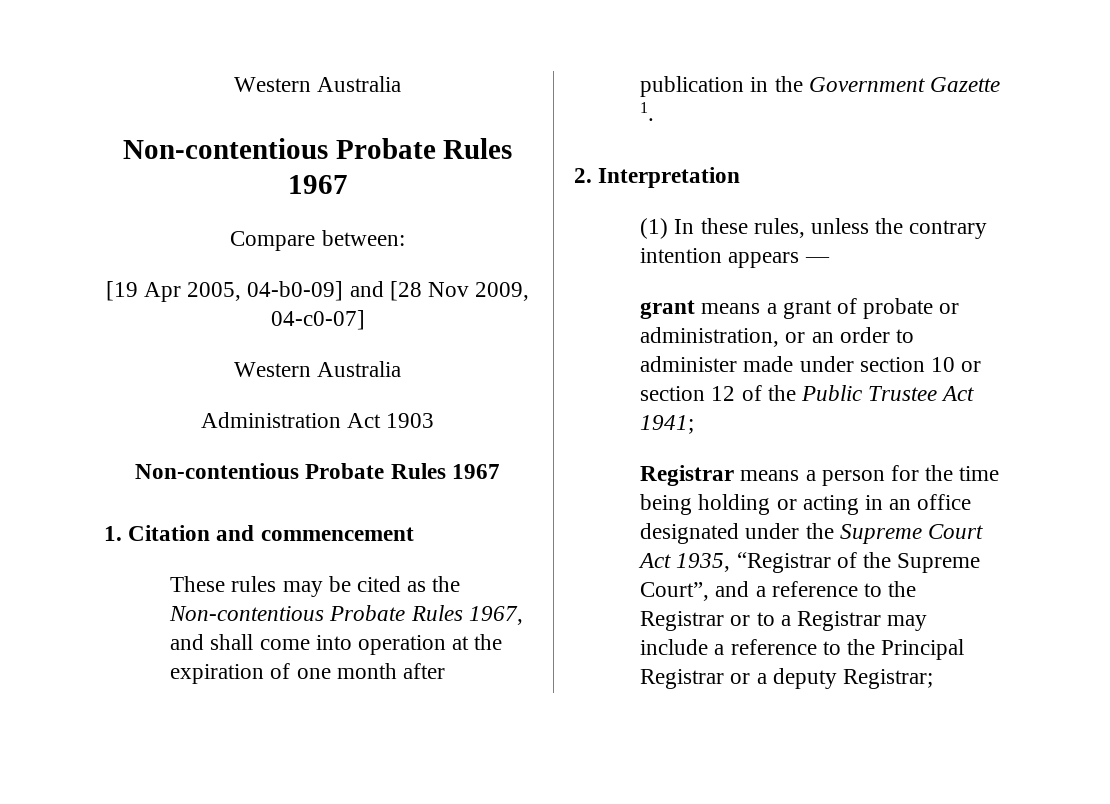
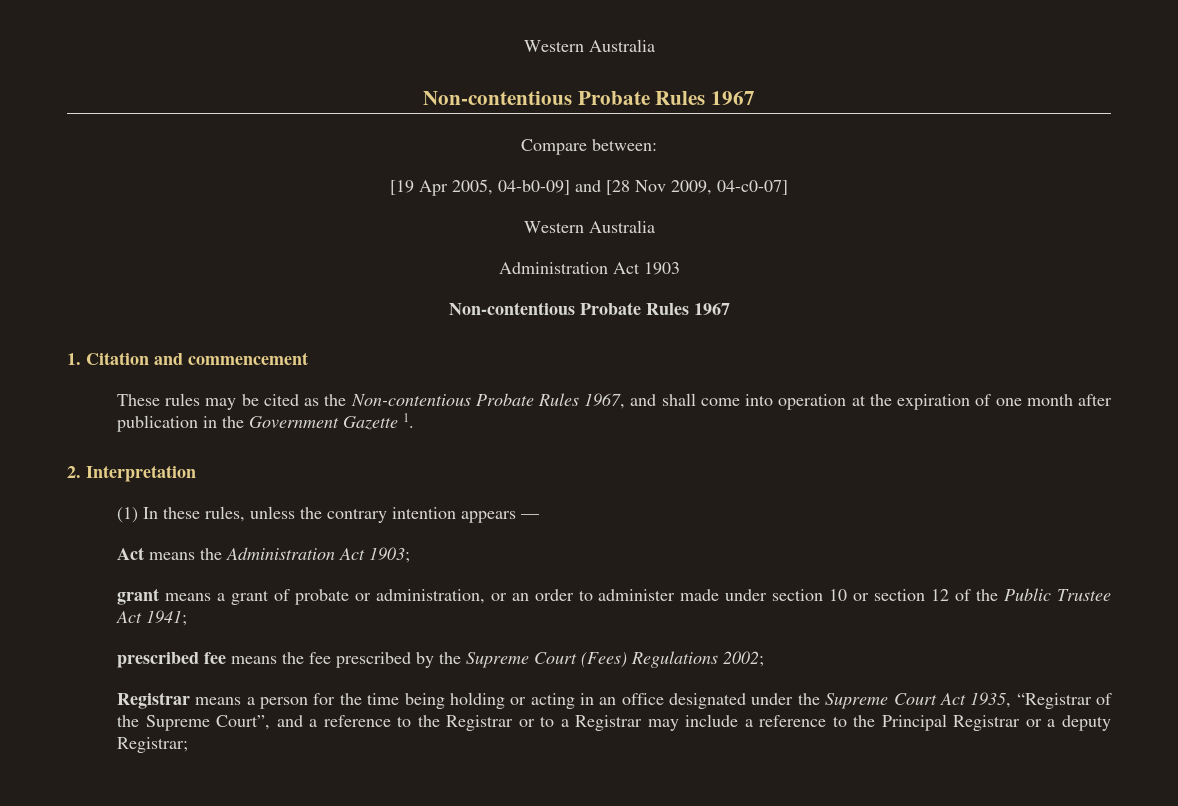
+ Act means the Administration Act 1903;
+ prescribed fee means the fee prescribed by the Supreme Court (Fees) Regulations 2002;

